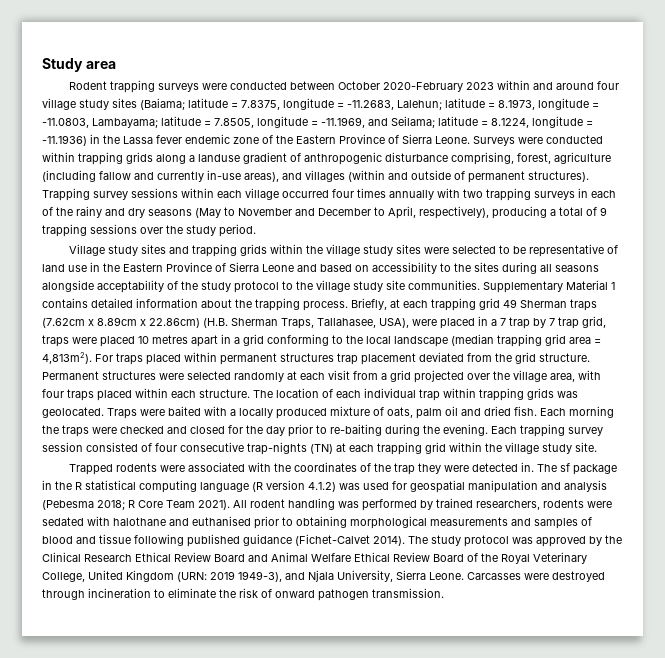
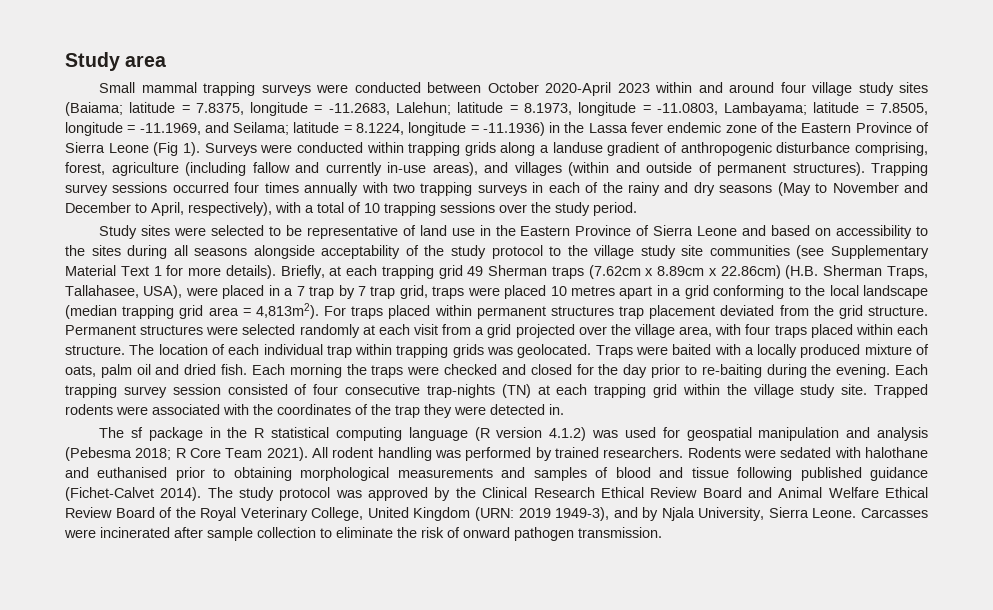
- Rodent trapping surveys were conducted between October 2020-February 2023 within and around four village study sites (Baiama; latitude = 7.8375, longitude = -11.2683, Lalehun; latitude = 8.1973, longitude = -11.0803, Lambayama; latitude = 7.8505, longitude = -11.1969, and Seilama; latitude = 8.1224, longitude = -11.1936) in the Lassa fever endemic zone of the Eastern Province of Sierra Leone.
+ Small mammal trapping surveys were conducted between October 2020-April 2023 within and around four village study sites (Baiama; latitude = 7.8375, longitude = -11.2683, Lalehun; latitude = 8.1973, longitude = -11.0803, Lambayama; latitude = 7.8505, longitude = -11.1969, and Seilama; latitude = 8.1224, longitude = -11.1936) in the Lassa fever endemic zone of the Eastern Province of Sierra Leone (Fig 1).
- Trapping survey sessions within each village occurred four times annually with two trapping surveys in each of the rainy and dry seasons (May to November and December to April, respectively), producing a total of 9 trapping sessions over the study period.
+ Trapping survey sessions occurred four times annually with two trapping surveys in each of the rainy and dry seasons (May to November and December to April, respectively), with a total of 10 trapping sessions over the study period.
- Village study sites and trapping grids within the village study sites were selected to be representative of land use in the Eastern Province of Sierra Leone and based on accessibility to the sites during all seasons alongside acceptability of the study protocol to the village study site communities. Supplementary Material 1 contains detailed information about the trapping process.
+ Study sites were selected to be representative of land use in the Eastern Province of Sierra Leone and based on accessibility to the sites during all seasons alongside acceptability of the study protocol to the village study site communities (see Supplementary Material Text 1 for more details).
- Each trapping survey session consisted of four consecutive trap-nights (TN) at each trapping grid within the village study site.
- Trapped rodents were associated with the coordinates of the trap they were detected in. The sf package in the R statistical computing language (R version 4.1.2) was used for geospatial manipulation and analysis (Pebesma 2018; R Core Team 2021).
+ Each trapping survey session consisted of four consecutive trap-nights (TN) at each trapping grid within the village study site. Trapped rodents were associated with the coordinates of the trap they were detected in.
+ The sf package in the R statistical computing language (R version 4.1.2) was used for geospatial manipulation and analysis (Pebesma 2018; R Core Team 2021).
- All rodent handling was performed by trained researchers, rodents were sedated with halothane and euthanised prior to obtaining morphological measurements and samples of blood and tissue following published guidance (Fichet-Calvet 2014).
+ All rodent handling was performed by trained researchers. Rodents were sedated with halothane and euthanised prior to obtaining morphological measurements and samples of blood and tissue following published guidance (Fichet-Calvet 2014).
- The study protocol was approved by the Clinical Research Ethical Review Board and Animal Welfare Ethical Review Board of the Royal Veterinary College, United Kingdom (URN: 2019 1949-3), and Njala University, Sierra Leone.
+ The study protocol was approved by the Clinical Research Ethical Review Board and Animal Welfare Ethical Review Board of the Royal Veterinary College, United Kingdom (URN: 2019 1949-3), and by Njala University, Sierra Leone.
- Carcasses were destroyed through incineration to eliminate the risk of onward pathogen transmission.
+ Carcasses were incinerated after sample collection to eliminate the risk of onward pathogen transmission.

